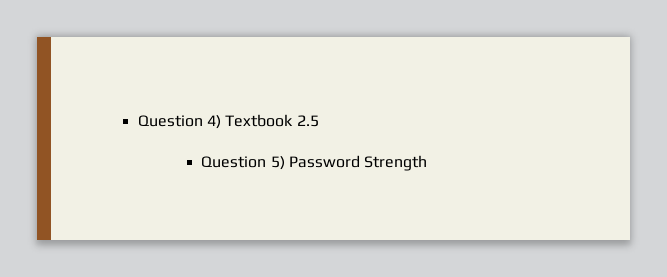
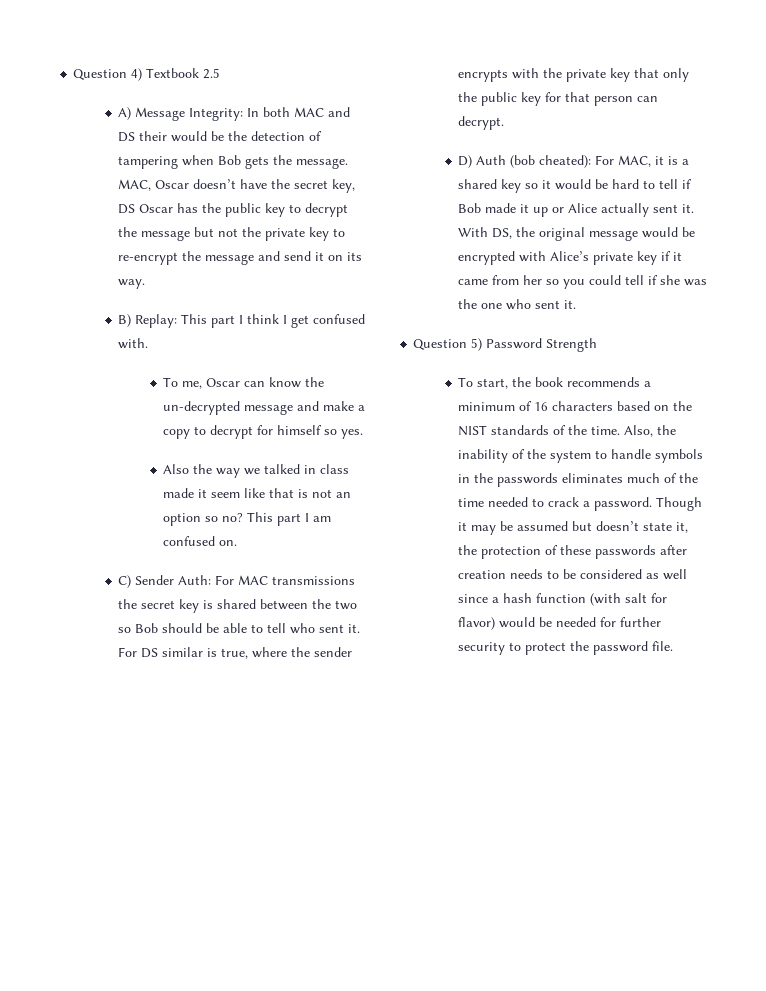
+ A) Message Integrity: In both MAC and DS their would be the detection of tampering when Bob gets the message. MAC, Oscar doesn’t have the secret key, DS Oscar has the public key to decrypt the message but not the private key to re-encrypt the message and send it on its way.
+ B) Replay: This part I think I get confused with.
+ To me, Oscar can know the un-decrypted message and make a copy to decrypt for himself so yes.
+ Also the way we talked in class made it seem like that is not an option so no? This part I am confused on.
+ C) Sender Auth: For MAC transmissions the secret key is shared between the two so Bob should be able to tell who sent it. For DS similar is true, where the sender encrypts with the private key that only the public key for that person can decrypt.
+ D) Auth (bob cheated): For MAC, it is a shared key so it would be hard to tell if Bob made it up or Alice actually sent it. With DS, the original message would be encrypted with Alice’s private key if it came from her so you could tell if she was the one who sent it.
  Question 5) Password Strength
+ To start, the book recommends a minimum of 16 characters based on the NIST standards of the time. Also, the inability of the system to handle symbols in the passwords eliminates much of the time needed to crack a password. Though it may be assumed but doesn’t state it, the protection of these passwords after creation needs to be considered as well since a hash function (with salt for flavor) would be needed for further security to protect the password file.

